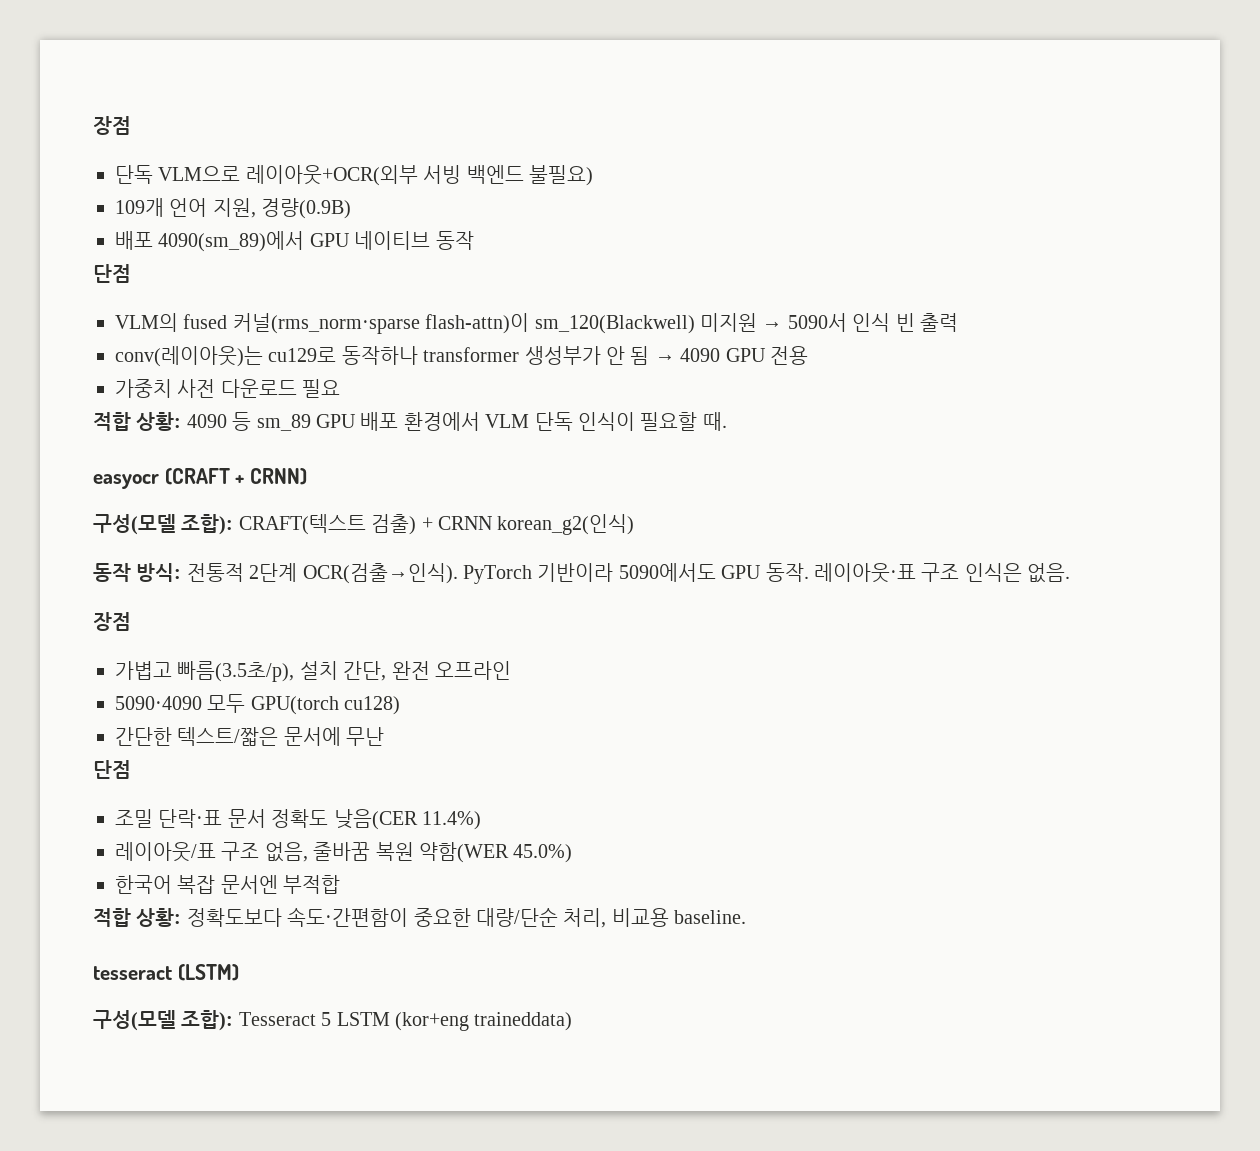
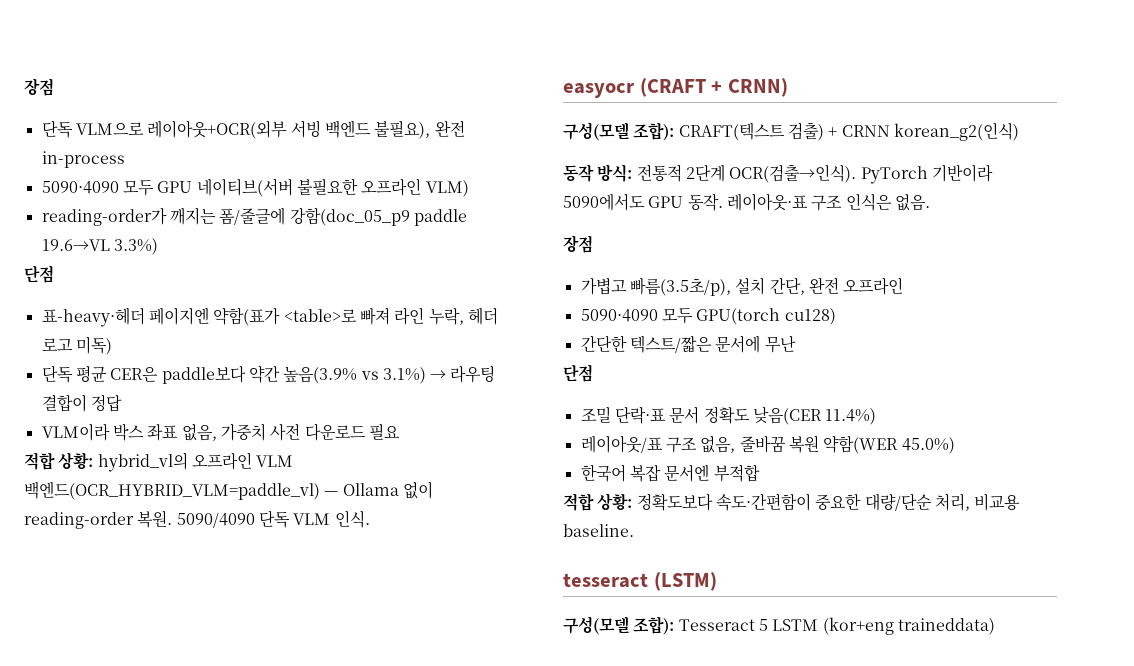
- 단독 VLM으로 레이아웃+OCR(외부 서빙 백엔드 불필요)
- 109개 언어 지원, 경량(0.9B)
- 배포 4090(sm_89)에서 GPU 네이티브 동작
+ 단독 VLM으로 레이아웃+OCR(외부 서빙 백엔드 불필요), 완전 in-process
+ 5090·4090 모두 GPU 네이티브(서버 불필요한 오프라인 VLM)
+ reading-order가 깨지는 폼/줄글에 강함(doc_05_p9 paddle 19.6→VL 3.3%)
  단점
- VLM의 fused 커널(rms_norm·sparse flash-attn)이 sm_120(Blackwell) 미지원 → 5090서 인식 빈 출력
- conv(레이아웃)는 cu129로 동작하나 transformer 생성부가 안 됨 → 4090 GPU 전용
- 가중치 사전 다운로드 필요
+ 표-heavy·헤더 페이지엔 약함(표가 <table>로 빠져 라인 누락, 헤더 로고 미독)
+ 단독 평균 CER은 paddle보다 약간 높음(3.9% vs 3.1%) → 라우팅 결합이 정답
+ VLM이라 박스 좌표 없음, 가중치 사전 다운로드 필요
- 적합 상황: 4090 등 sm_89 GPU 배포 환경에서 VLM 단독 인식이 필요할 때.
+ 적합 상황: hybrid_vl의 오프라인 VLM 백엔드(OCR_HYBRID_VLM=paddle_vl) — Ollama 없이 reading-order 복원. 5090/4090 단독 VLM 인식.

